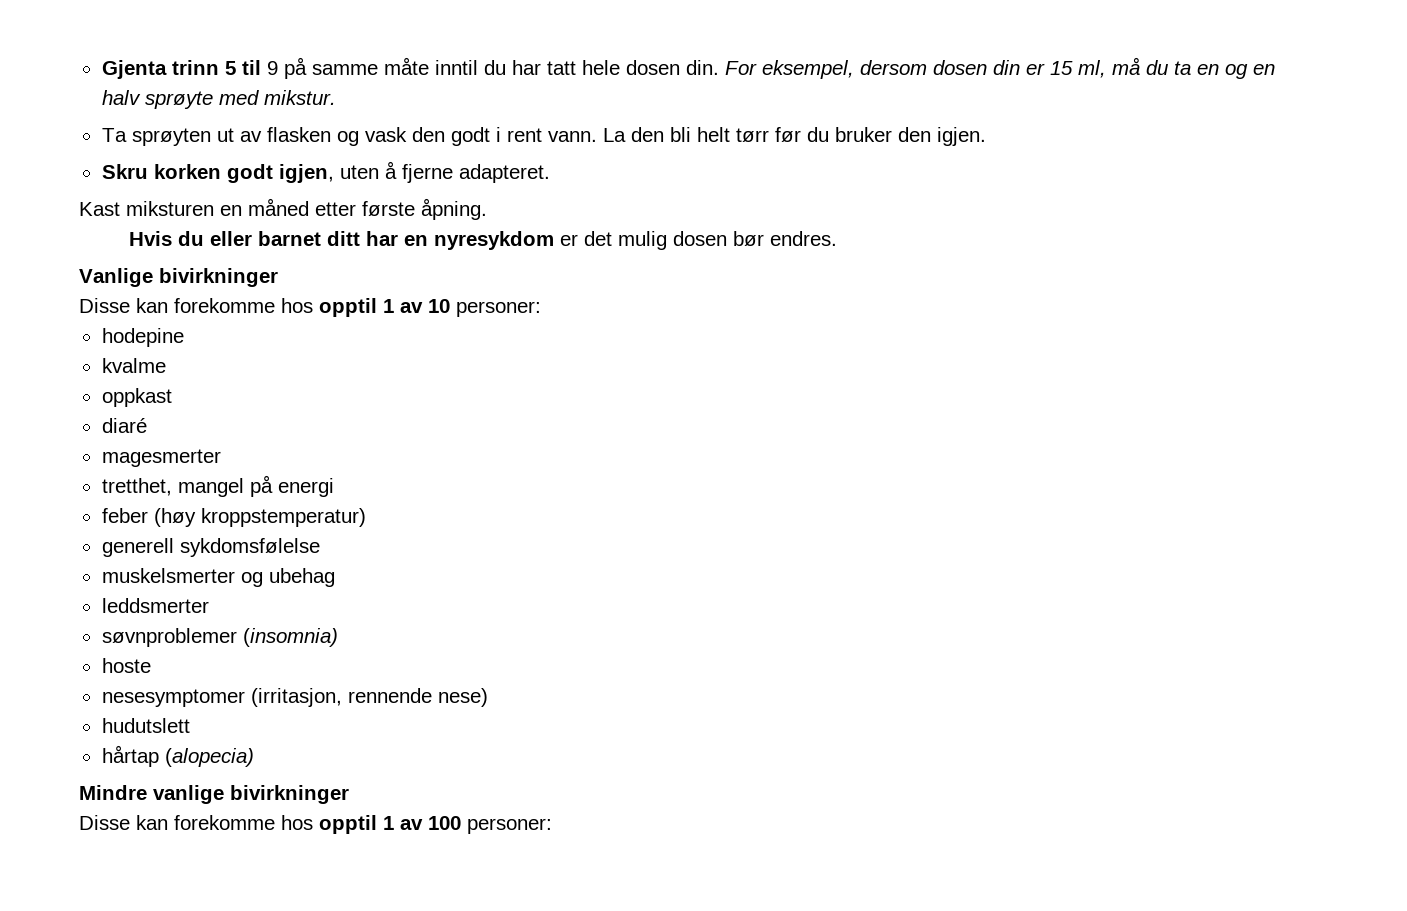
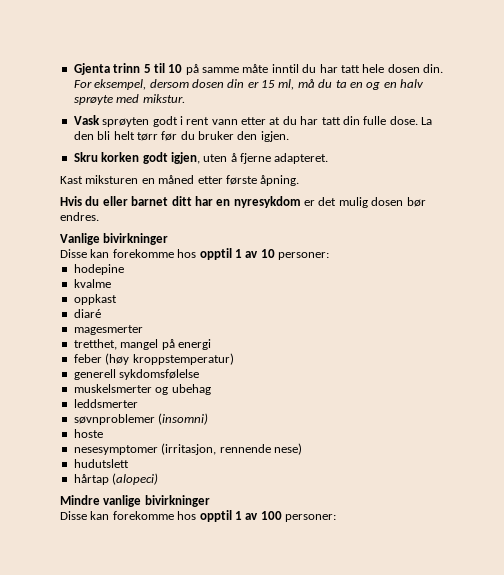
- Gjenta trinn 5 til 9 på samme måte inntil du har tatt hele dosen din.
+ Gjenta trinn 5 til 10 på samme måte inntil du har tatt hele dosen din.
- Ta sprøyten ut av flasken og vask den godt i rent vann.
+ Vask sprøyten godt i rent vann etter at du har tatt din fulle dose.
- søvnproblemer (insomnia)
+ søvnproblemer (insomni)
- hårtap (alopecia)
+ hårtap (alopeci)

